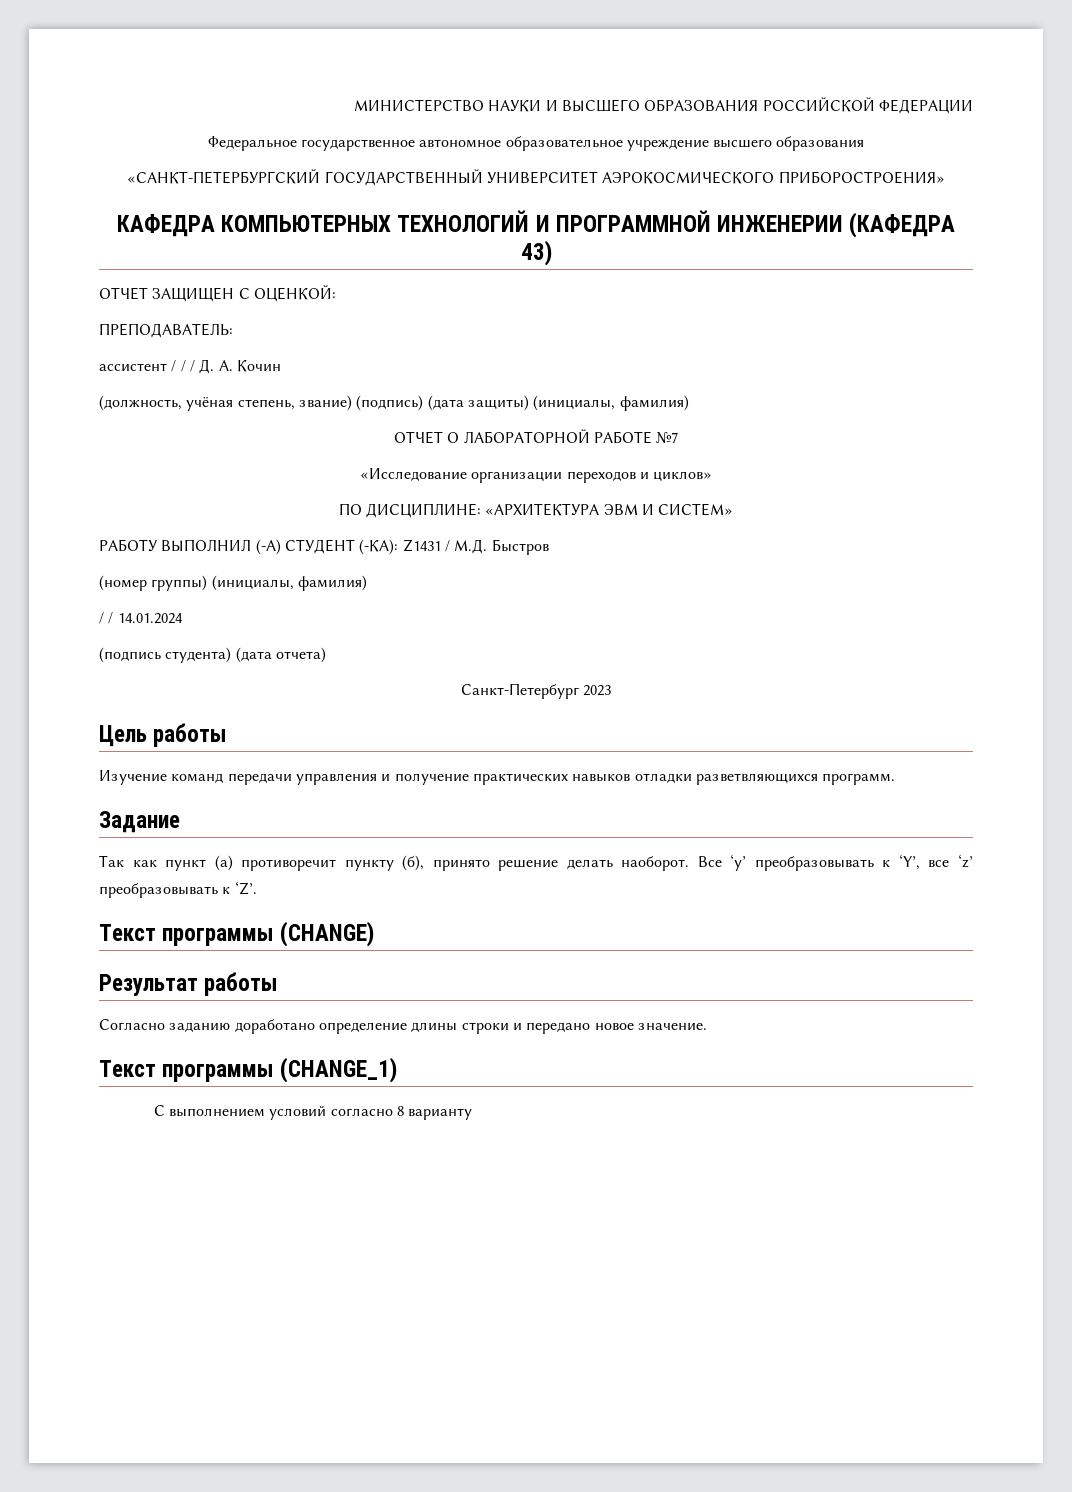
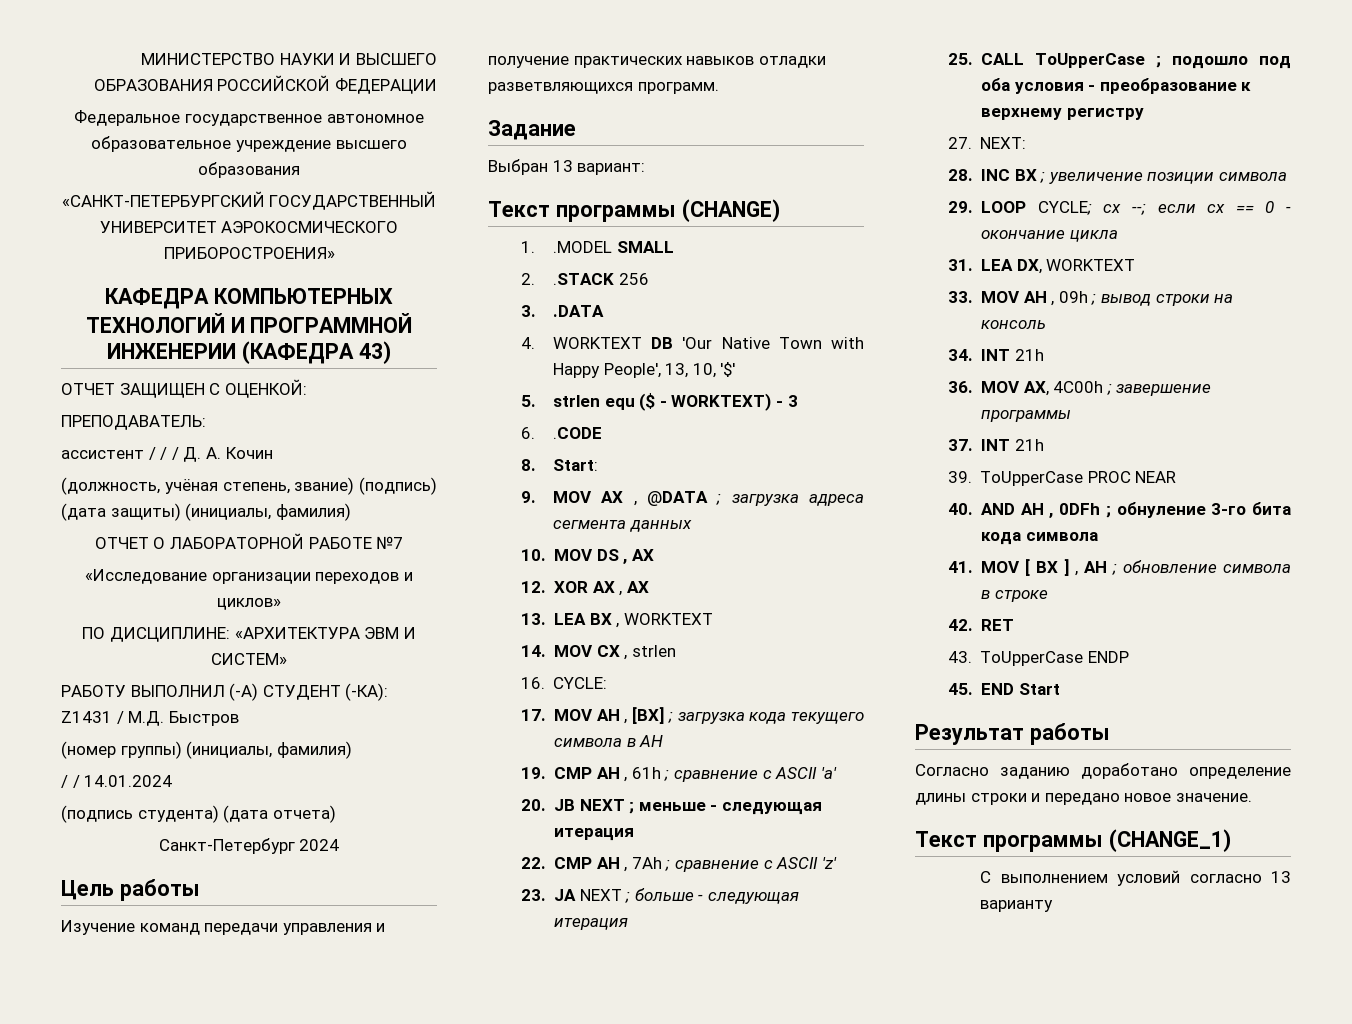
- Санкт-Петербург 2023
+ Санкт-Петербург 2024
- Так как пункт (а) противоречит пункту (б), принято решение делать наоборот. Все ‘y’ преобразовывать к ‘Y’, все ‘z’ преобразовывать к ‘Z’.
+ Выбран 13 вариант:
  Текст программы (CHANGE)
+ 1. .MODEL SMALL
+ 2. .STACK 256
+ 3. .DATA
+ 4. WORKTEXT DB 'Our Native Town with Happy People', 13, 10, '$'
+ 5. strlen equ ($ - WORKTEXT) - 3
+ 6. .CODE
+ 8. Start:
+ 9. MOV AX , @DATA ; загрузка адреса сегмента данных
+ 10. MOV DS , AX
+ 12. XOR AX , AX
+ 13. LEA BX , WORKTEXT
+ 14. MOV CX , strlen
+ 16. CYCLE:
+ 17. MOV AH , [BX] ; загрузка кода текущего символа в AH
+ 19. CMP AH , 61h ; сравнение с ASCII 'a'
+ 20. JB NEXT ; меньше - следующая итерация
+ 22. CMP AH , 7Ah ; сравнение с ASCII 'z'
+ 23. JA NEXT ; больше - следующая итерация
+ 25. CALL ToUpperCase ; подошло под оба условия - преобразование к верхнему регистру
+ 27. NEXT:
+ 28. INC BX ; увеличение позиции символа
+ 29. LOOP CYCLE; cx --; если cx == 0 - окончание цикла
+ 31. LEA DX, WORKTEXT
+ 33. MOV AH , 09h ; вывод строки на консоль
+ 34. INT 21h
+ 36. MOV AX, 4C00h ; завершение программы
+ 37. INT 21h
+ 39. ToUpperCase PROC NEAR
+ 40. AND AH , 0DFh ; обнуление 3-го бита кода символа
+ 41. MOV [ BX ] , AH ; обновление символа в строке
+ 42. RET
+ 43. ToUpperCase ENDP
+ 45. END Start
- С выполнением условий согласно 8 варианту
+ С выполнением условий согласно 13 варианту

